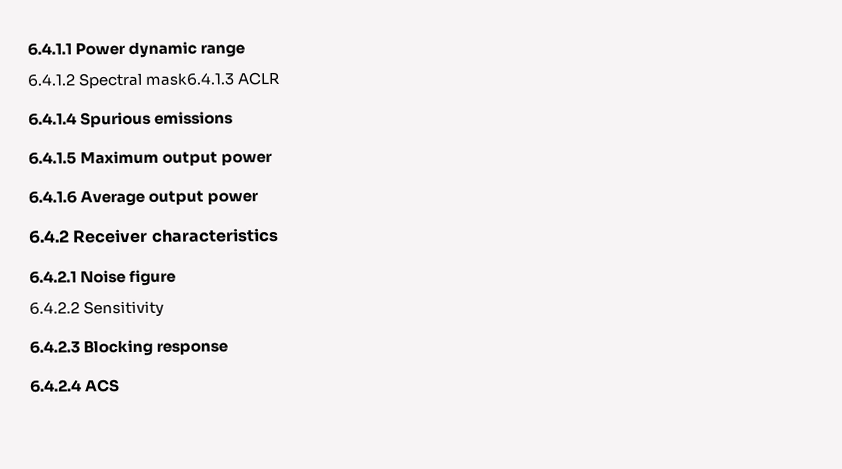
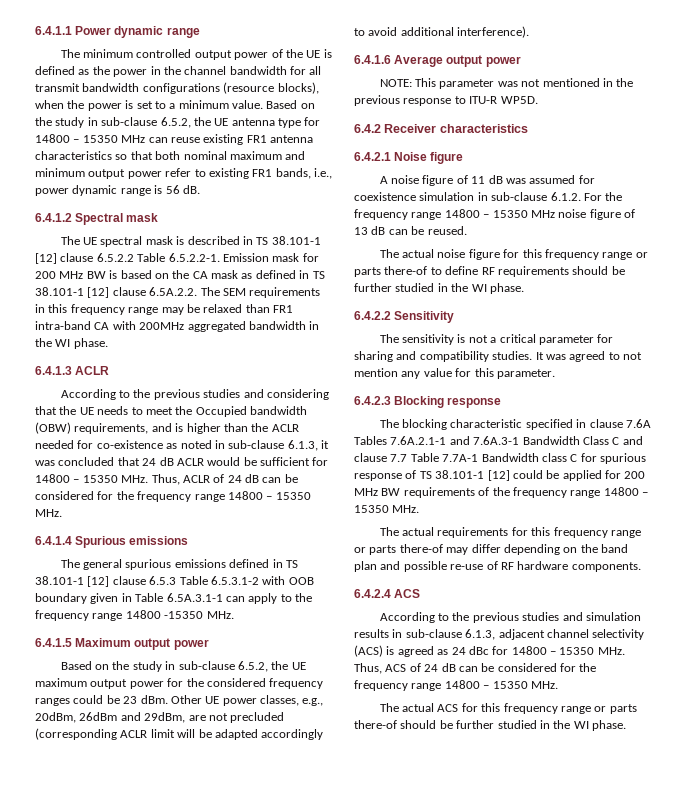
- 6.4.1.2 Spectral mask6.4.1.3 ACLR
+ The minimum controlled output power of the UE is defined as the power in the channel bandwidth for all transmit bandwidth configurations (resource blocks), when the power is set to a minimum value. Based on the study in sub-clause 6.5.2, the UE antenna type for 14800 – 15350 MHz can reuse existing FR1 antenna characteristics so that both nominal maximum and minimum output power refer to existing FR1 bands, i.e., power dynamic range is 56 dB.
+ 6.4.1.2 Spectral mask
+ The UE spectral mask is described in TS 38.101-1 [12] clause 6.5.2.2 Table 6.5.2.2-1. Emission mask for 200 MHz BW is based on the CA mask as defined in TS 38.101-1 [12] clause 6.5A.2.2. The SEM requirements in this frequency range may be relaxed than FR1 intra-band CA with 200MHz aggregated bandwidth in the WI phase.
+ 6.4.1.3 ACLR
+ According to the previous studies and considering that the UE needs to meet the Occupied bandwidth (OBW) requirements, and is higher than the ACLR needed for co-existence as noted in sub-clause 6.1.3, it was concluded that 24 dB ACLR would be sufficient for 14800 – 15350 MHz. Thus, ACLR of 24 dB can be considered for the frequency range 14800 – 15350 MHz.
  6.4.1.4 Spurious emissions
+ The general spurious emissions defined in TS 38.101-1 [12] clause 6.5.3 Table 6.5.3.1-2 with OOB boundary given in Table 6.5A.3.1-1 can apply to the frequency range 14800 -15350 MHz.
  6.4.1.5 Maximum output power
+ Based on the study in sub-clause 6.5.2, the UE maximum output power for the considered frequency ranges could be 23 dBm. Other UE power classes, e.g., 20dBm, 26dBm and 29dBm, are not precluded (corresponding ACLR limit will be adapted accordingly to avoid additional interference).
  6.4.1.6 Average output power
+ NOTE: This parameter was not mentioned in the previous response to ITU-R WP5D.
+ A noise figure of 11 dB was assumed for coexistence simulation in sub-clause 6.1.2. For the frequency range 14800 – 15350 MHz noise figure of 13 dB can be reused.
+ The actual noise figure for this frequency range or parts there-of to define RF requirements should be further studied in the WI phase.
  6.4.2.2 Sensitivity
+ The sensitivity is not a critical parameter for sharing and compatibility studies. It was agreed to not mention any value for this parameter.
  6.4.2.3 Blocking response
+ The blocking characteristic specified in clause 7.6A Tables 7.6A.2.1-1 and 7.6A.3-1 Bandwidth Class C and clause 7.7 Table 7.7A-1 Bandwidth class C for spurious response of TS 38.101-1 [12] could be applied for 200 MHz BW requirements of the frequency range 14800 – 15350 MHz.
+ The actual requirements for this frequency range or parts there-of may differ depending on the band plan and possible re-use of RF hardware components.
  6.4.2.4 ACS
+ According to the previous studies and simulation results in sub-clause 6.1.3, adjacent channel selectivity (ACS) is agreed as 24 dBc for 14800 – 15350 MHz. Thus, ACS of 24 dB can be considered for the frequency range 14800 – 15350 MHz.
+ The actual ACS for this frequency range or parts there-of should be further studied in the WI phase.

